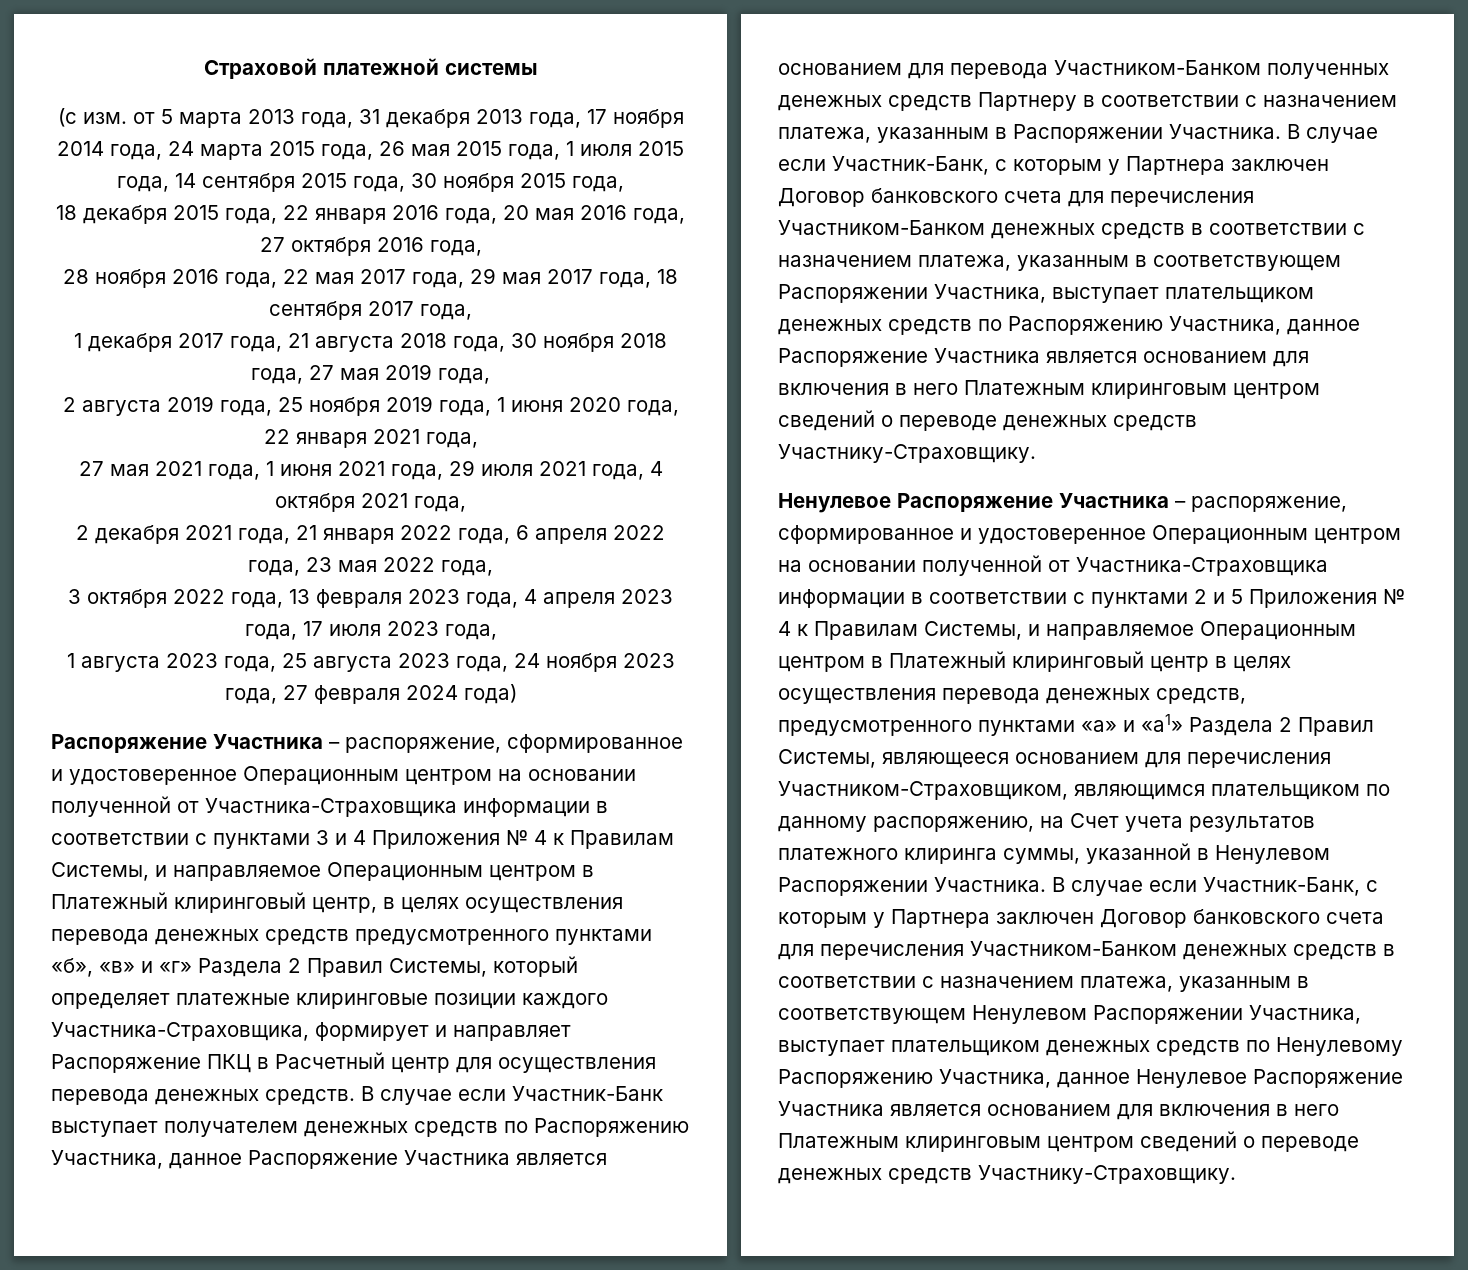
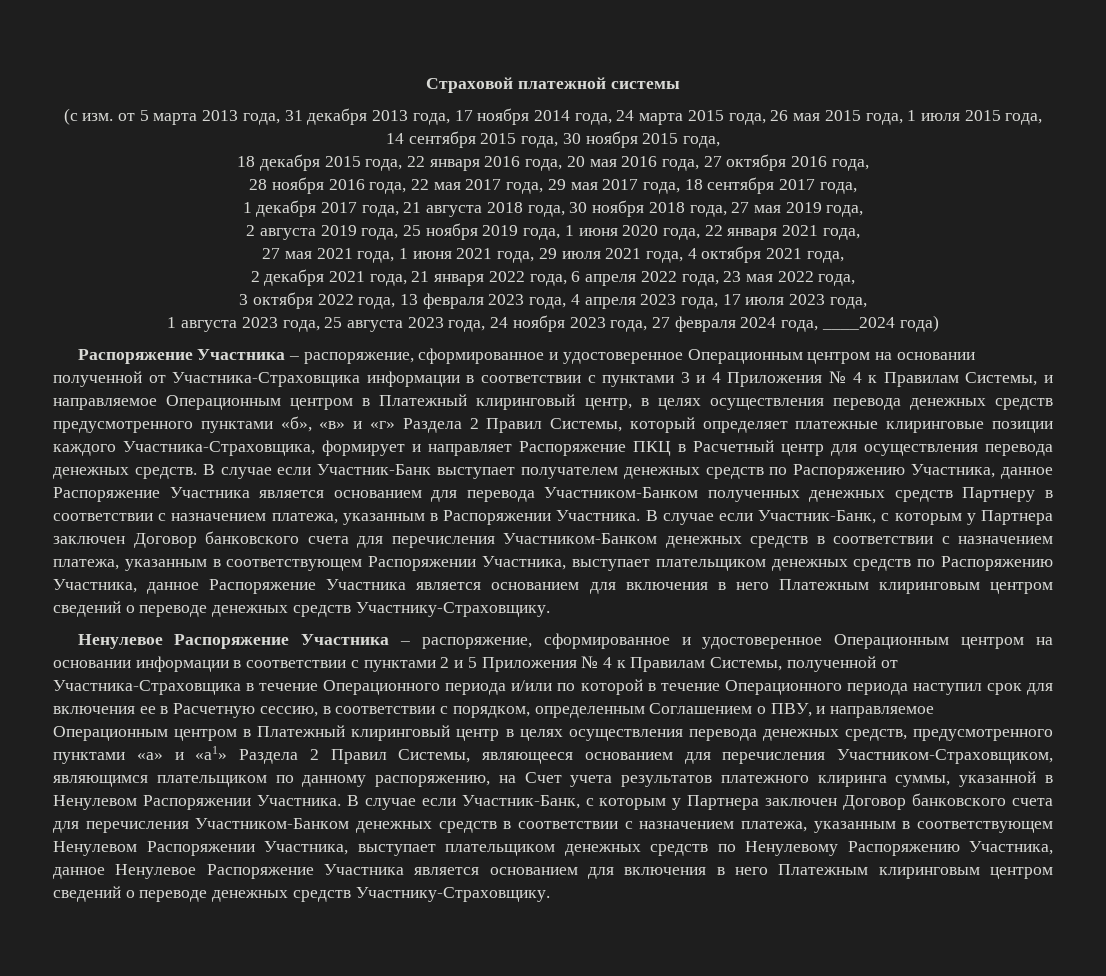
- 1 августа 2023 года, 25 августа 2023 года, 24 ноября 2023 года, 27 февраля 2024 года)
+ 1 августа 2023 года, 25 августа 2023 года, 24 ноября 2023 года, 27 февраля 2024 года, ____2024 года)
- Ненулевое Распоряжение Участника – распоряжение, сформированное и удостоверенное Операционным центром на основании полученной от Участника-Страховщика информации в соответствии с пунктами 2 и 5 Приложения № 4 к Правилам Системы, и направляемое Операционным центром в Платежный клиринговый центр в целях осуществления перевода денежных средств, предусмотренного пунктами «а» и «а1» Раздела 2 Правил Системы, являющееся основанием для перечисления Участником-Страховщиком, являющимся плательщиком по данному распоряжению, на Счет учета результатов платежного клиринга суммы, указанной в Ненулевом Распоряжении Участника.
+ Ненулевое Распоряжение Участника – распоряжение, сформированное и удостоверенное Операционным центром на основании информации в соответствии с пунктами 2 и 5 Приложения № 4 к Правилам Системы, полученной от Участника-Страховщика в течение Операционного периода и/или по которой в течение Операционного периода наступил срок для включения ее в Расчетную сессию, в соответствии с порядком, определенным Соглашением о ПВУ, и направляемое Операционным центром в Платежный клиринговый центр в целях осуществления перевода денежных средств, предусмотренного пунктами «а» и «а1» Раздела 2 Правил Системы, являющееся основанием для перечисления Участником-Страховщиком, являющимся плательщиком по данному распоряжению, на Счет учета результатов платежного клиринга суммы, указанной в Ненулевом Распоряжении Участника.

